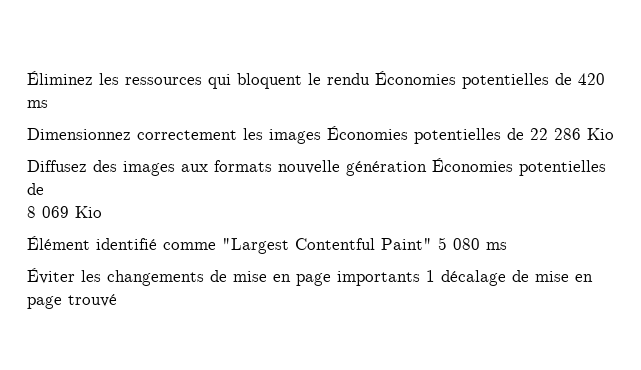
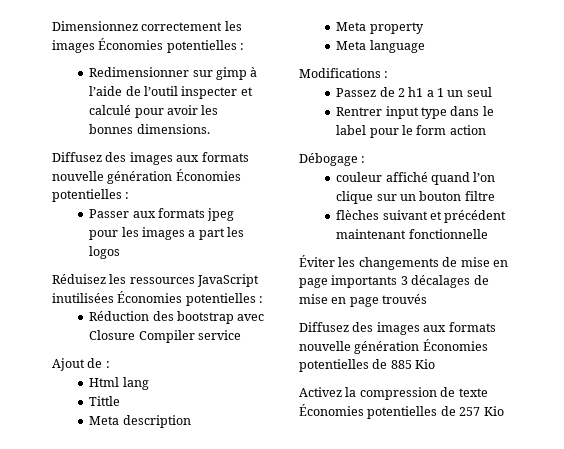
- Éliminez les ressources qui bloquent le rendu Économies potentielles de 420 ms
- Dimensionnez correctement les images Économies potentielles de 22 286 Kio
+ Dimensionnez correctement les images Économies potentielles :
+ Redimensionner sur gimp à l’aide de l’outil inspecter et calculé pour avoir les bonnes dimensions.
+ Diffusez des images aux formats nouvelle génération Économies potentielles :
+ Passer aux formats jpeg pour les images a part les logos
+ Réduisez les ressources JavaScript inutilisées Économies potentielles :
+ Réduction des bootstrap avec Closure Compiler service
+ Ajout de :
+ Html lang
+ Tittle
+ Meta description
+ Meta property
+ Meta language
+ Modifications :
+ Passez de 2 h1 a 1 un seul
+ Rentrer input type dans le label pour le form action
+ Débogage :
+ couleur affiché quand l’on clique sur un bouton filtre
+ flèches suivant et précédent maintenant fonctionnelle
+ Éviter les changements de mise en page importants 3 décalages de mise en page trouvés
- Diffusez des images aux formats nouvelle génération Économies potentielles de
- 8 069 Kio
- Élément identifié comme "Largest Contentful Paint" 5 080 ms
- Éviter les changements de mise en page importants 1 décalage de mise en page trouvé
+ Diffusez des images aux formats nouvelle génération Économies potentielles de 885 Kio
+ Activez la compression de texte Économies potentielles de 257 Kio

